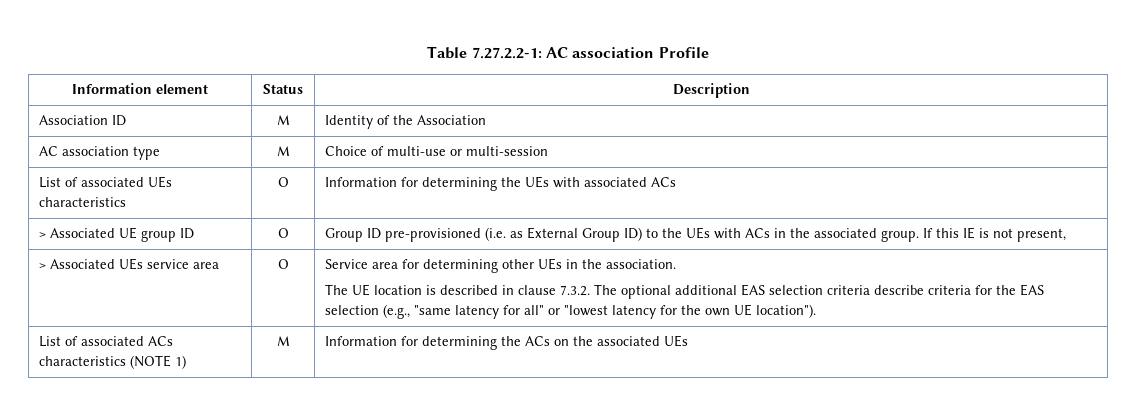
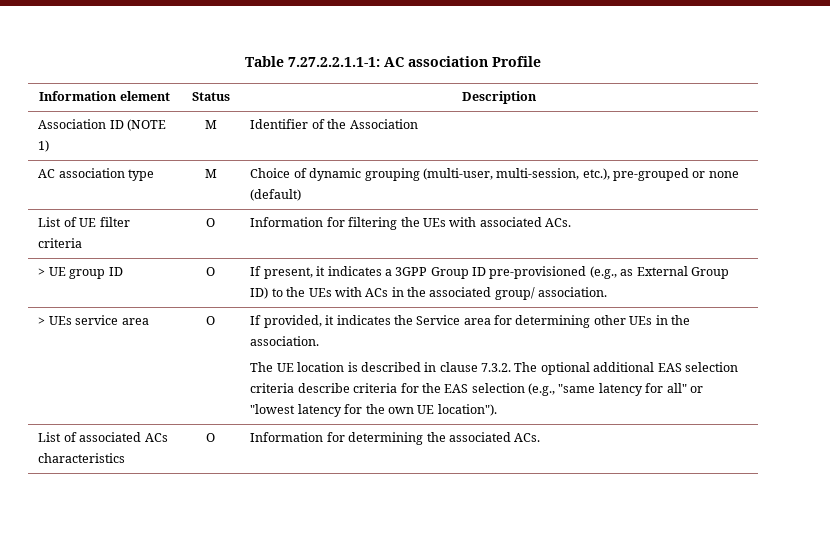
- Table 7.27.2.2-1: AC association Profile
+ Table 7.27.2.2.1.1-1: AC association Profile
- Association ID | M | Identity of the Association
+ Association ID (NOTE 1) | M | Identifier of the Association
- AC association type | M | Choice of multi-use or multi-session
- List of associated UEs characteristics | O | Information for determining the UEs with associated ACs
- > Associated UE group ID | O | Group ID pre-provisioned (i.e. as External Group ID) to the UEs with ACs in the associated group. If this IE is not present,
- > Associated UEs service area
+ AC association type | M | Choice of dynamic grouping (multi-user, multi-session, etc.), pre-grouped or none (default)
+ List of UE filter criteria | O | Information for filtering the UEs with associated ACs.
+ > UE group ID | O | If present, it indicates a 3GPP Group ID pre-provisioned (e.g., as External Group ID) to the UEs with ACs in the associated group/ association.
+ > UEs service area
- Service area for determining other UEs in the association.
+ If provided, it indicates the Service area for determining other UEs in the association.
- List of associated ACs characteristics (NOTE 1) | M | Information for determining the ACs on the associated UEs
+ List of associated ACs characteristics | O | Information for determining the associated ACs.

